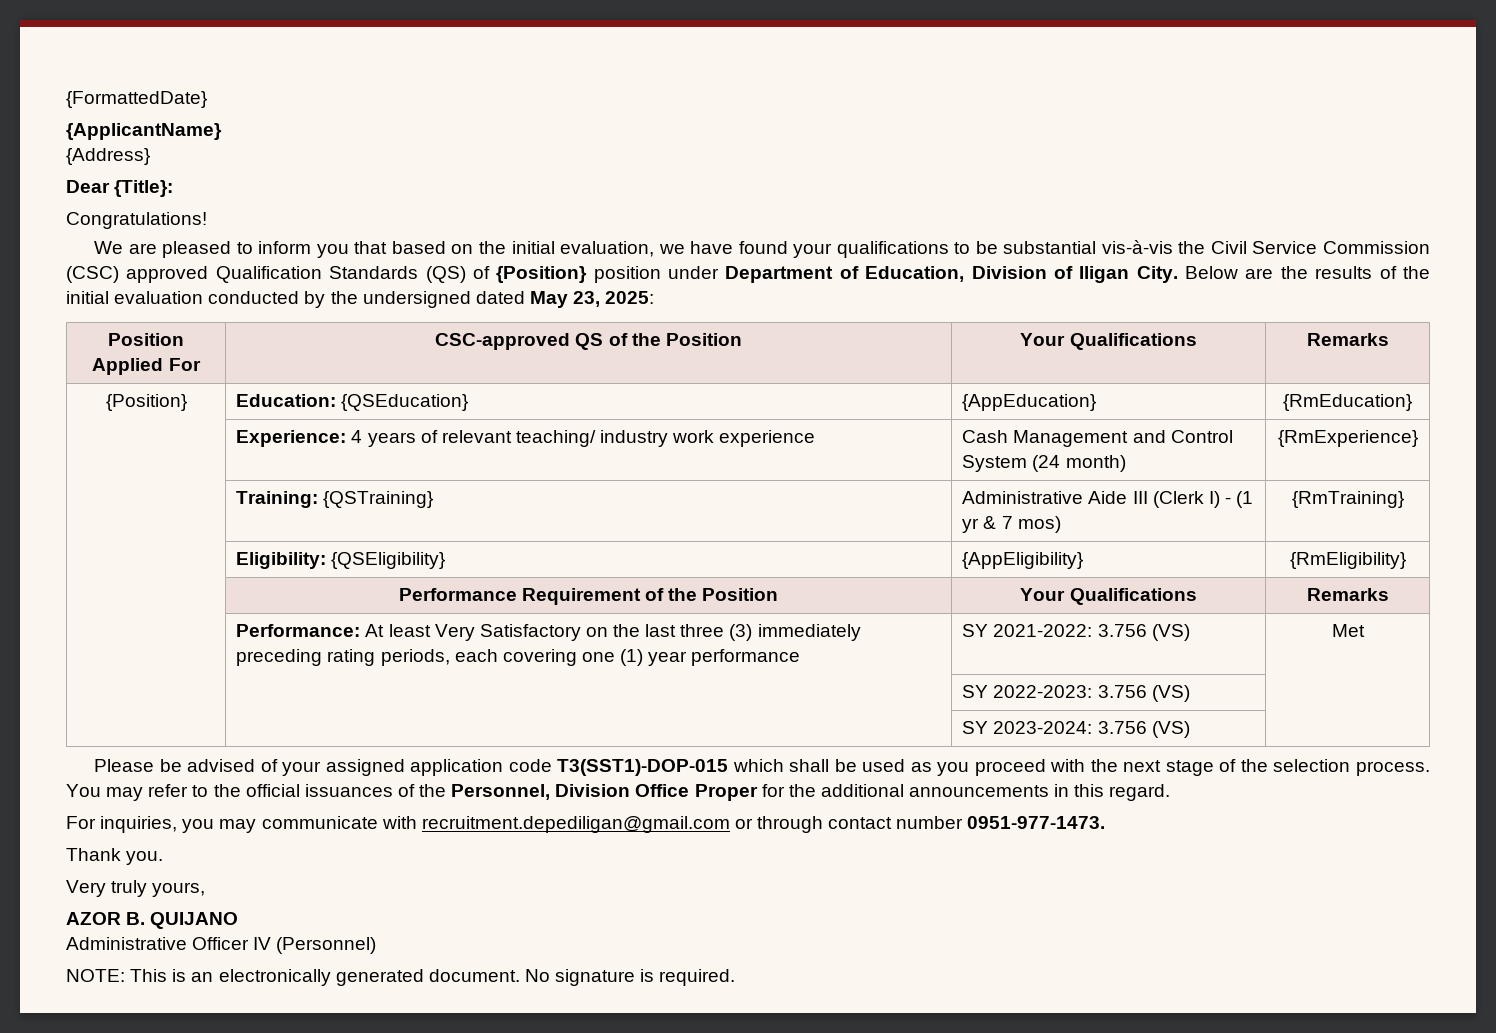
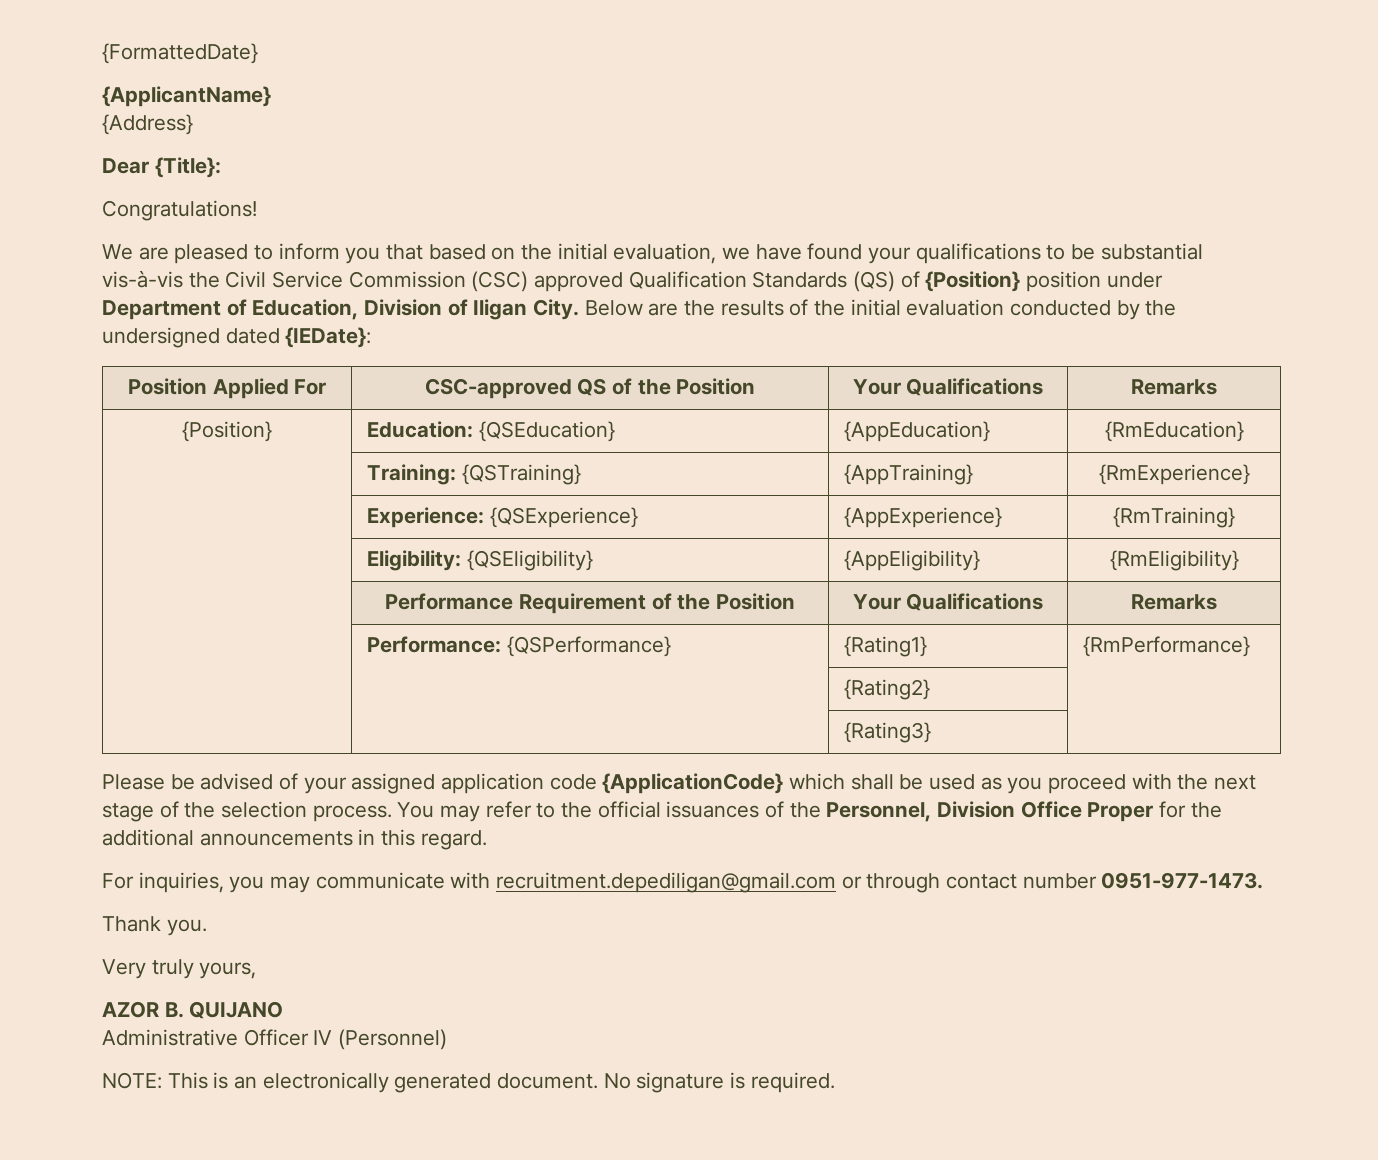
- Below are the results of the initial evaluation conducted by the undersigned dated May 23, 2025:
+ Below are the results of the initial evaluation conducted by the undersigned dated {IEDate}:
- | Experience: 4 years of relevant teaching/ industry work experience | Cash Management and Control System (24 month) | {RmExperience}
- | Training: {QSTraining} | Administrative Aide III (Clerk I) - (1 yr & 7 mos) | {RmTraining}
+ | Training: {QSTraining} | {AppTraining} | {RmExperience}
+ | Experience: {QSExperience} | {AppExperience} | {RmTraining}
- | Performance: At least Very Satisfactory on the last three (3) immediately preceding rating periods, each covering one (1) year performance | SY 2021-2022: 3.756 (VS) | Met
- | | SY 2022-2023: 3.756 (VS) |
- | | SY 2023-2024: 3.756 (VS) |
+ | Performance: {QSPerformance} | {Rating1} | {RmPerformance}
+ | | {Rating2} |
+ | | {Rating3} |
- Please be advised of your assigned application code T3(SST1)-DOP-015 which shall be used as you proceed with the next stage of the selection process.
+ Please be advised of your assigned application code {ApplicationCode} which shall be used as you proceed with the next stage of the selection process.

